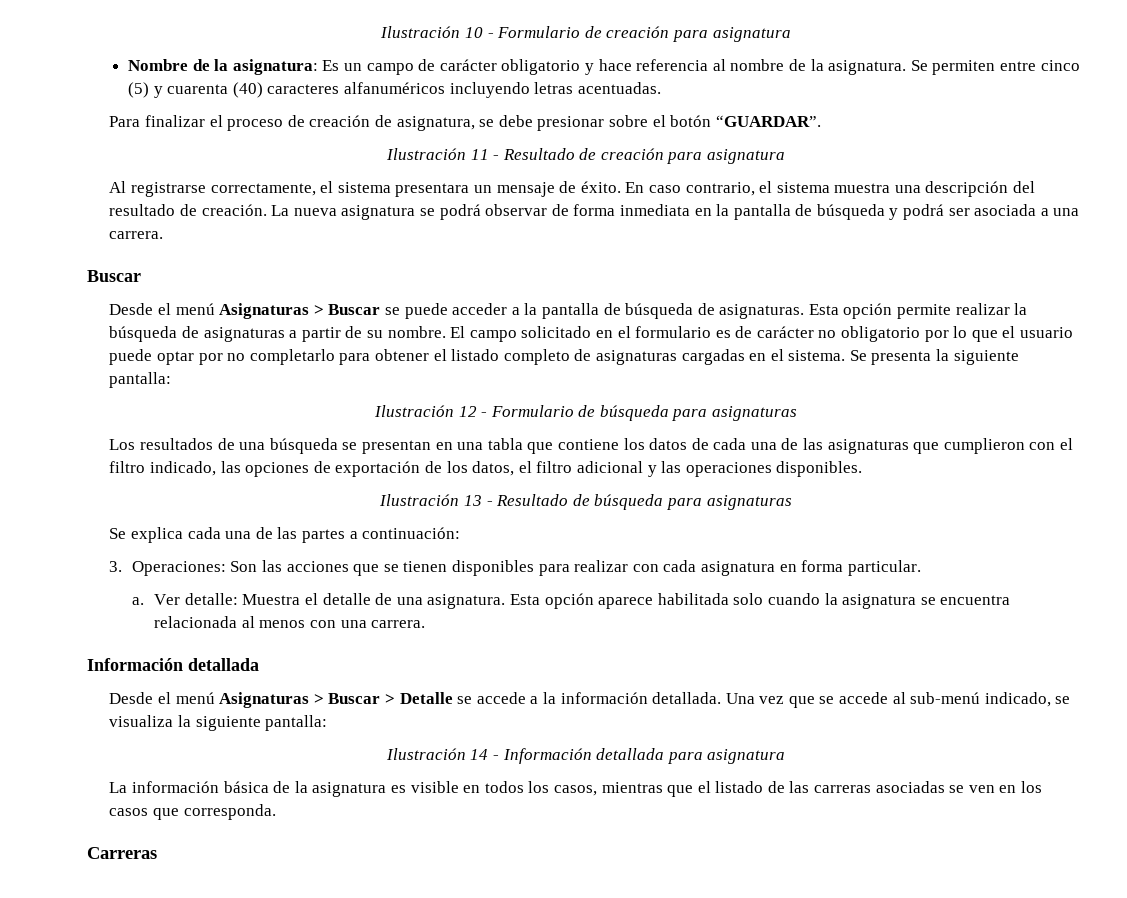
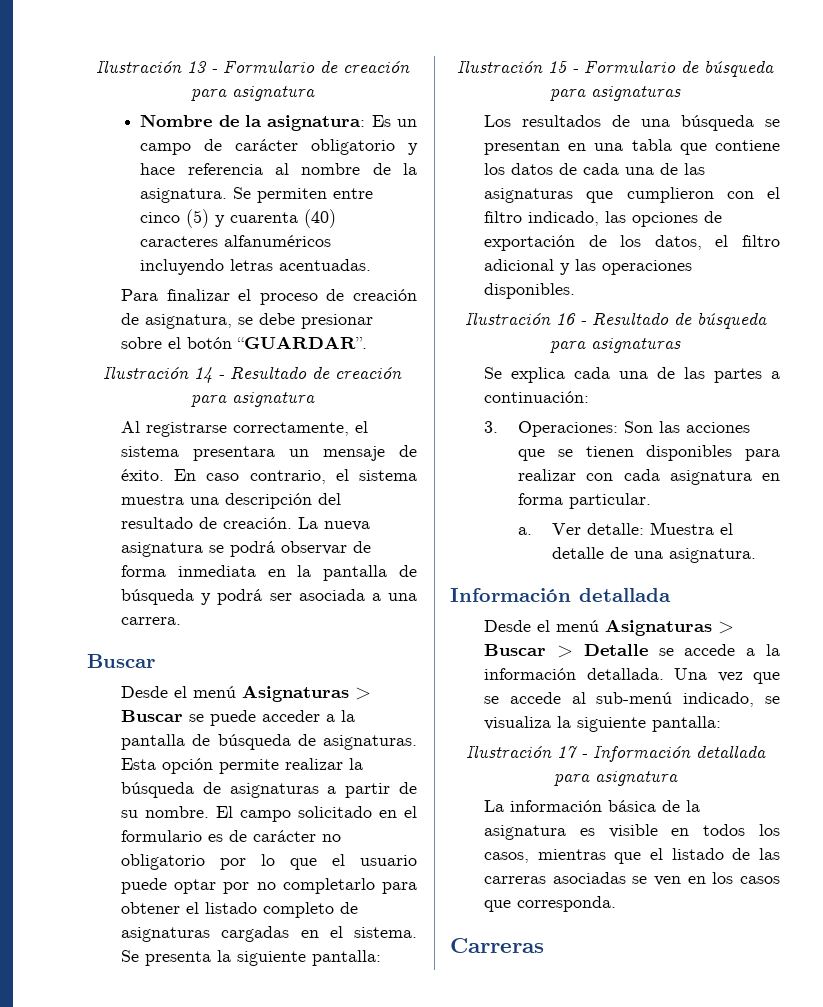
- Ilustración 10 - Formulario de creación para asignatura
+ Ilustración 13 - Formulario de creación para asignatura
- Ilustración 11 - Resultado de creación para asignatura
+ Ilustración 14 - Resultado de creación para asignatura
- Ilustración 12 - Formulario de búsqueda para asignaturas
+ Ilustración 15 - Formulario de búsqueda para asignaturas
- Ilustración 13 - Resultado de búsqueda para asignaturas
+ Ilustración 16 - Resultado de búsqueda para asignaturas
- Esta opción aparece habilitada solo cuando la asignatura se encuentra relacionada al menos con una carrera.
- Ilustración 14 - Información detallada para asignatura
+ Ilustración 17 - Información detallada para asignatura

